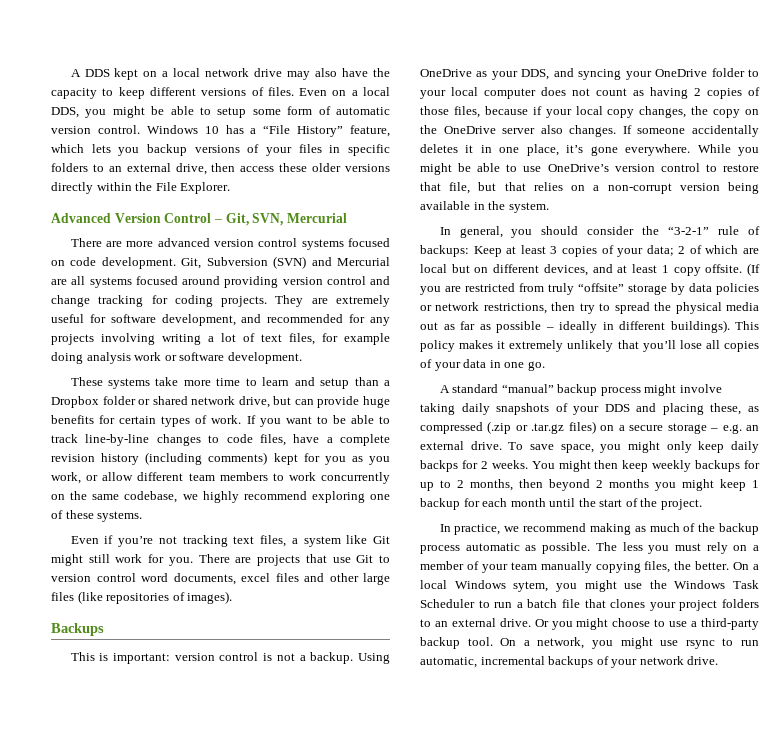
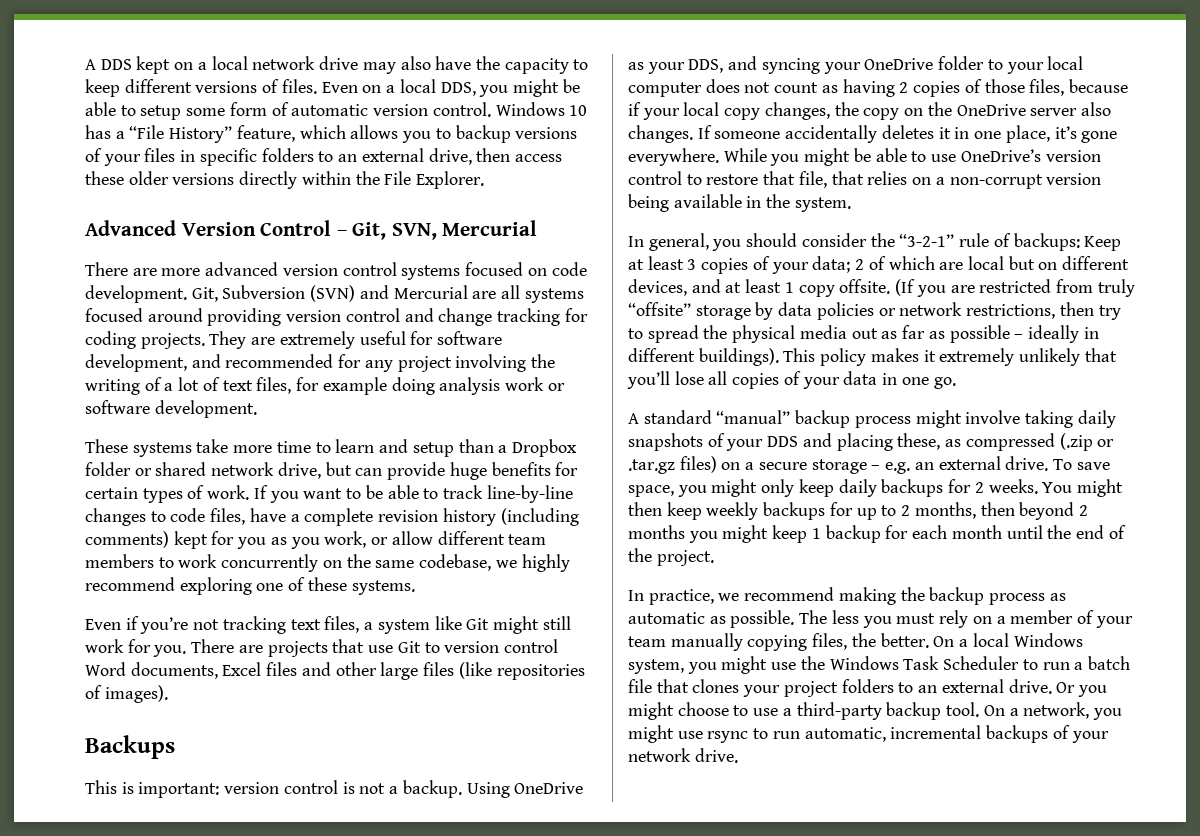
- Windows 10 has a “File History” feature, which lets you backup versions of your files in specific folders to an external drive, then access these older versions directly within the File Explorer.
+ Windows 10 has a “File History” feature, which allows you to backup versions of your files in specific folders to an external drive, then access these older versions directly within the File Explorer.
- They are extremely useful for software development, and recommended for any projects involving writing a lot of text files, for example doing analysis work or software development.
+ They are extremely useful for software development, and recommended for any project involving the writing of a lot of text files, for example doing analysis work or software development.
- There are projects that use Git to version control word documents, excel files and other large files (like repositories of images).
+ There are projects that use Git to version control Word documents, Excel files and other large files (like repositories of images).
- While you might be able to use OneDrive’s version control to restore that file, but that relies on a non-corrupt version being available in the system.
+ While you might be able to use OneDrive’s version control to restore that file, that relies on a non-corrupt version being available in the system.
- To save space, you might only keep daily backps for 2 weeks.
+ To save space, you might only keep daily backups for 2 weeks.
- You might then keep weekly backups for up to 2 months, then beyond 2 months you might keep 1 backup for each month until the start of the project.
+ You might then keep weekly backups for up to 2 months, then beyond 2 months you might keep 1 backup for each month until the end of the project.
- In practice, we recommend making as much of the backup process automatic as possible.
+ In practice, we recommend making the backup process as automatic as possible.
- On a local Windows sytem, you might use the Windows Task Scheduler to run a batch file that clones your project folders to an external drive.
+ On a local Windows system, you might use the Windows Task Scheduler to run a batch file that clones your project folders to an external drive.

